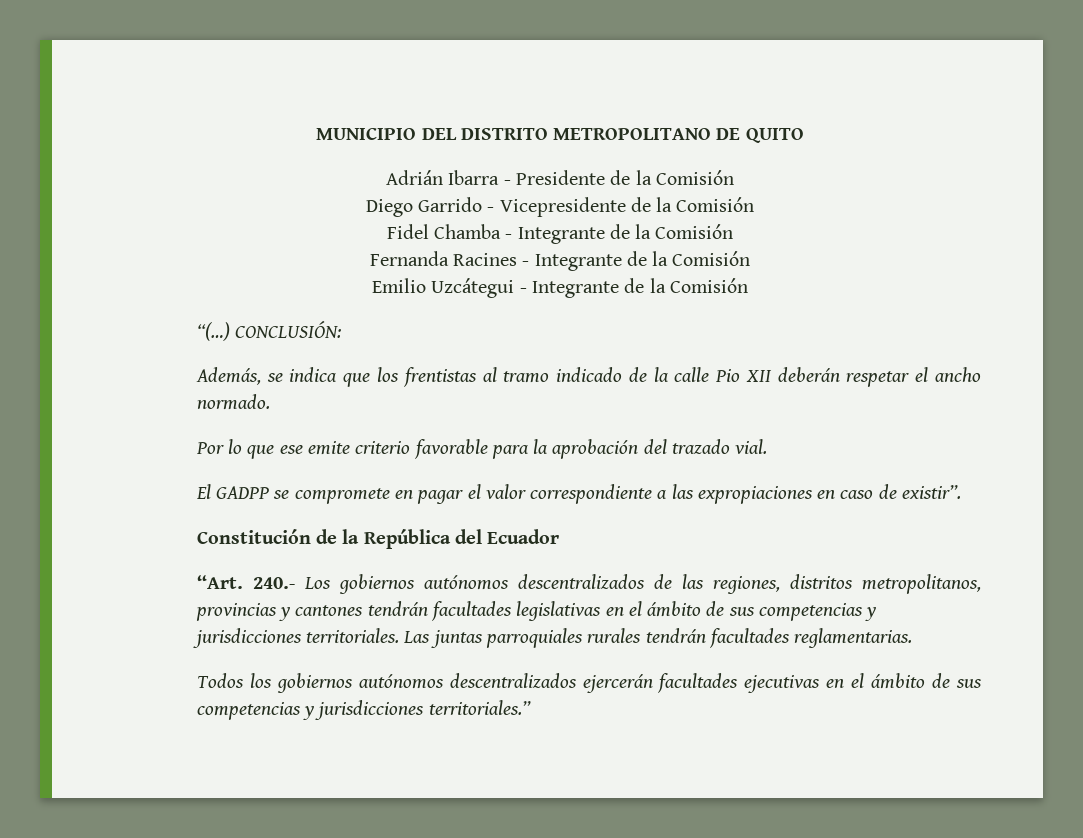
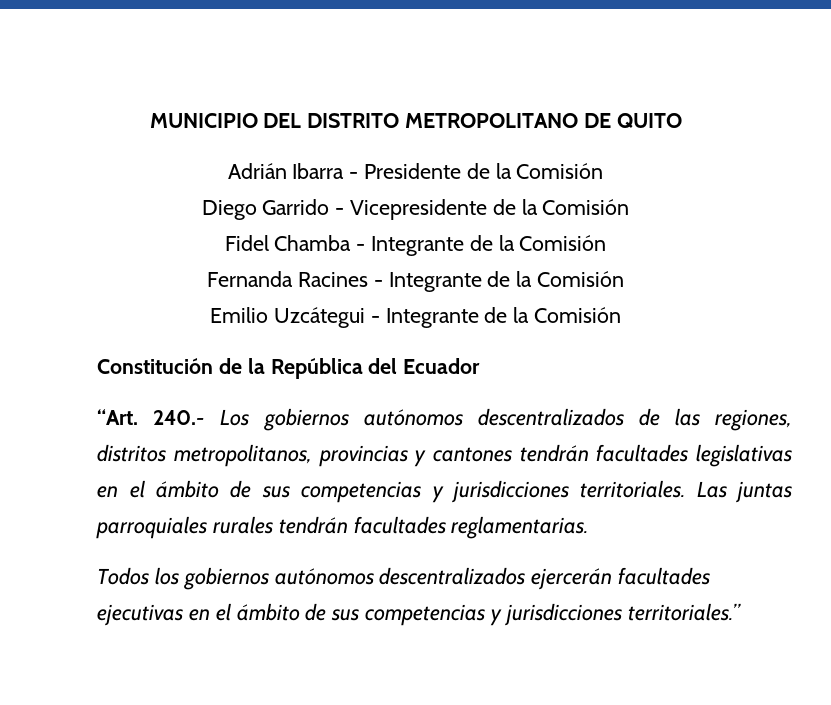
- “(…) CONCLUSIÓN:
- Además, se indica que los frentistas al tramo indicado de la calle Pio XII deberán respetar el ancho normado.
- Por lo que ese emite criterio favorable para la aprobación del trazado vial.
- El GADPP se compromete en pagar el valor correspondiente a las expropiaciones en caso de existir”.

